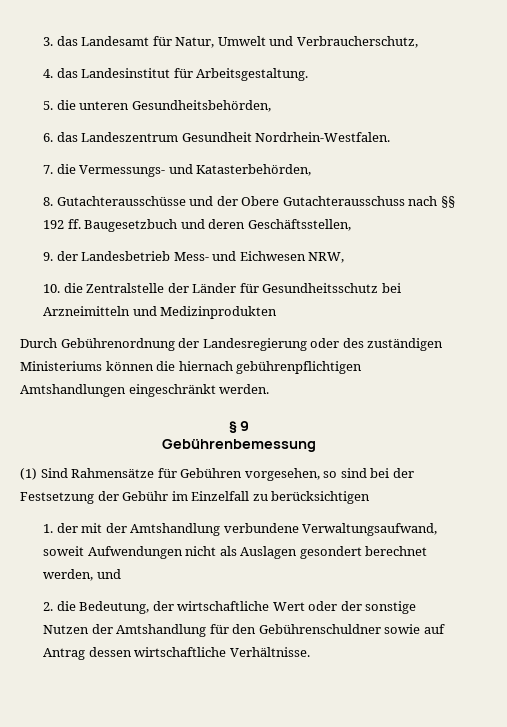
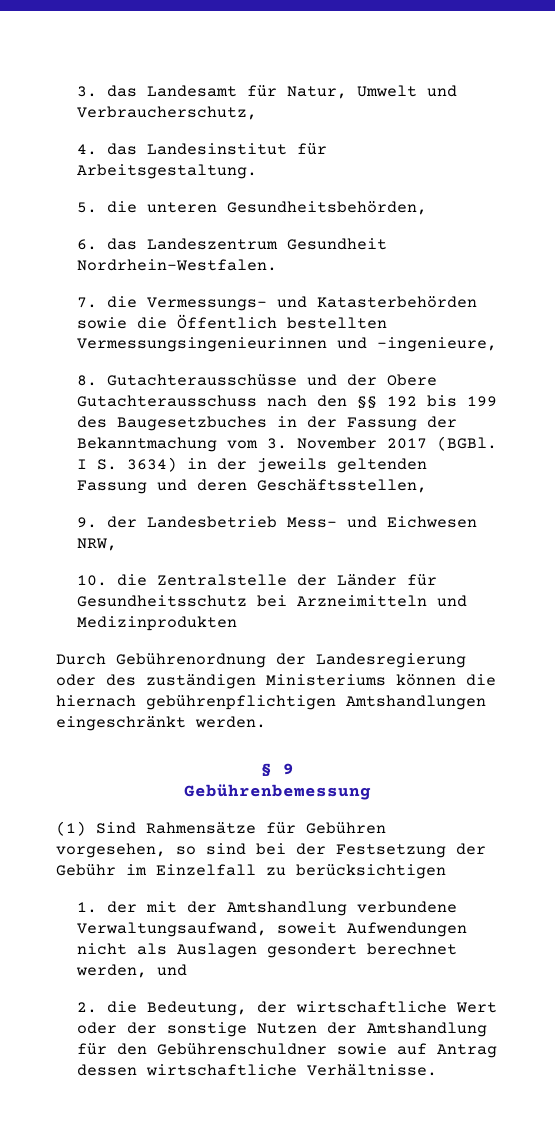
- 7. die Vermessungs- und Katasterbehörden,
+ 7. die Vermessungs- und Katasterbehörden sowie die Öffentlich bestellten Vermessungsingenieurinnen und -ingenieure,
- 8. Gutachterausschüsse und der Obere Gutachterausschuss nach §§ 192 ff. Baugesetzbuch und deren Geschäftsstellen,
+ 8. Gutachterausschüsse und der Obere Gutachterausschuss nach den §§ 192 bis 199 des Baugesetzbuches in der Fassung der Bekanntmachung vom 3. November 2017 (BGBl. I S. 3634) in der jeweils geltenden Fassung und deren Geschäftsstellen,

